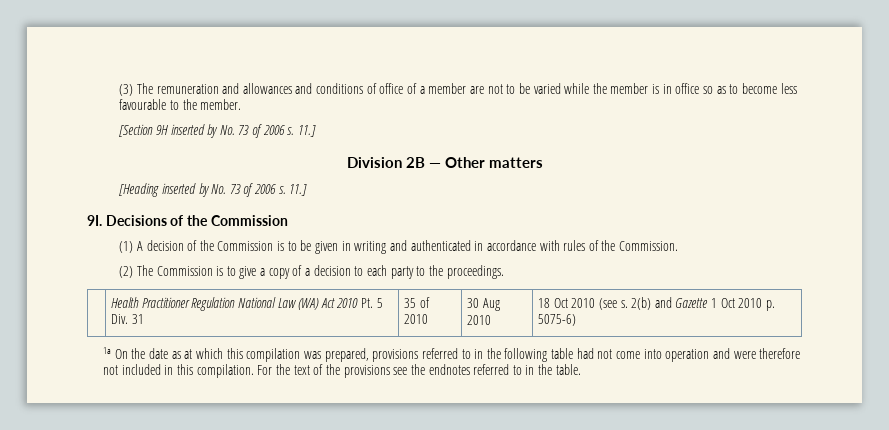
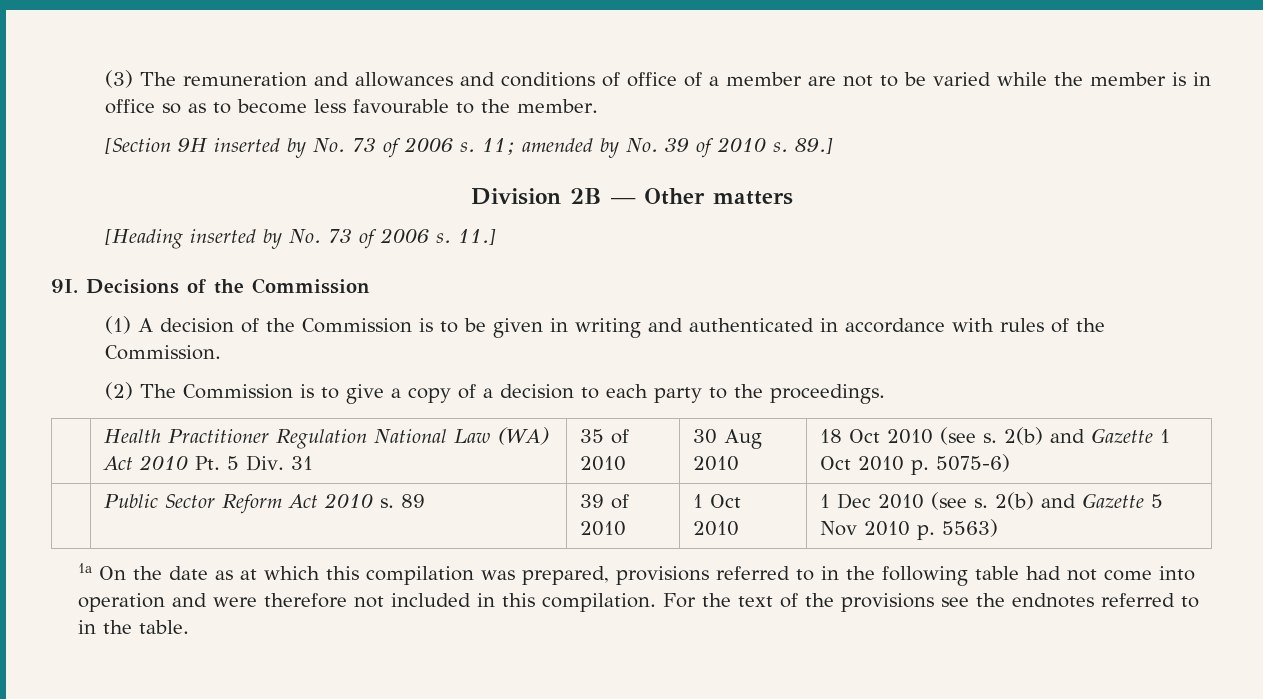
- [Section 9H inserted by No. 73 of 2006 s. 11.]
+ [Section 9H inserted by No. 73 of 2006 s. 11; amended by No. 39 of 2010 s. 89.]
+ | Public Sector Reform Act 2010 s. 89 | 39 of 2010 | 1 Oct 2010 | 1 Dec 2010 (see s. 2(b) and Gazette 5 Nov 2010 p. 5563)

